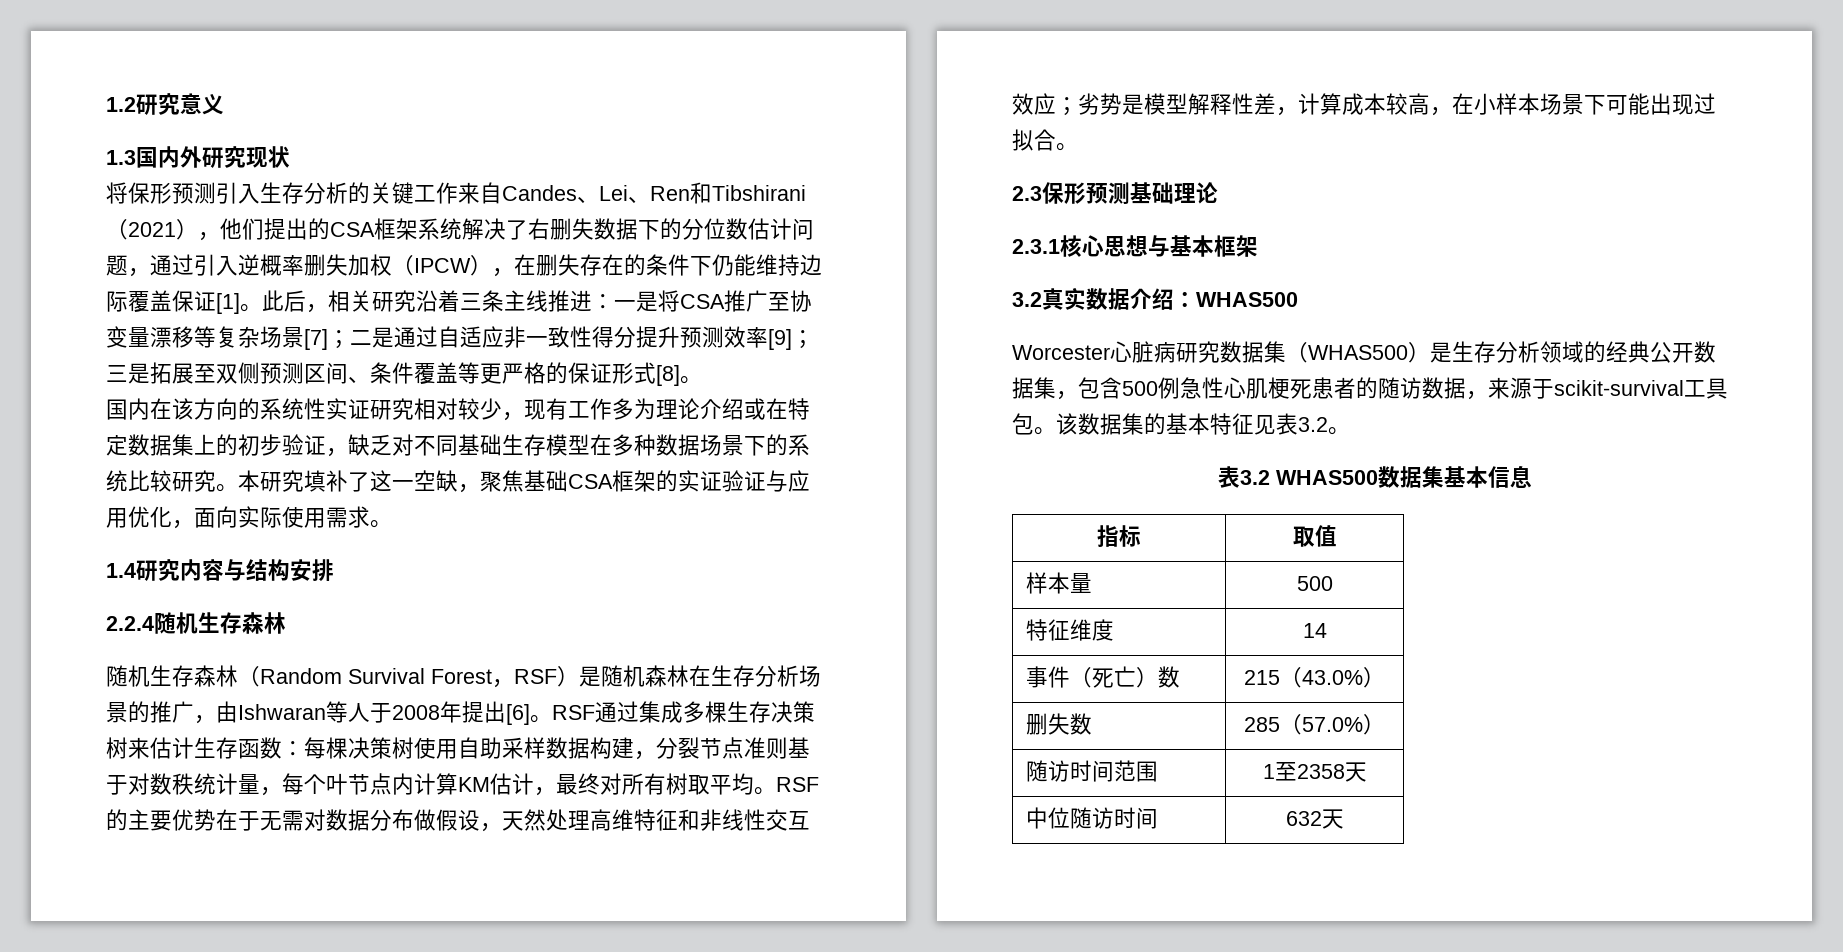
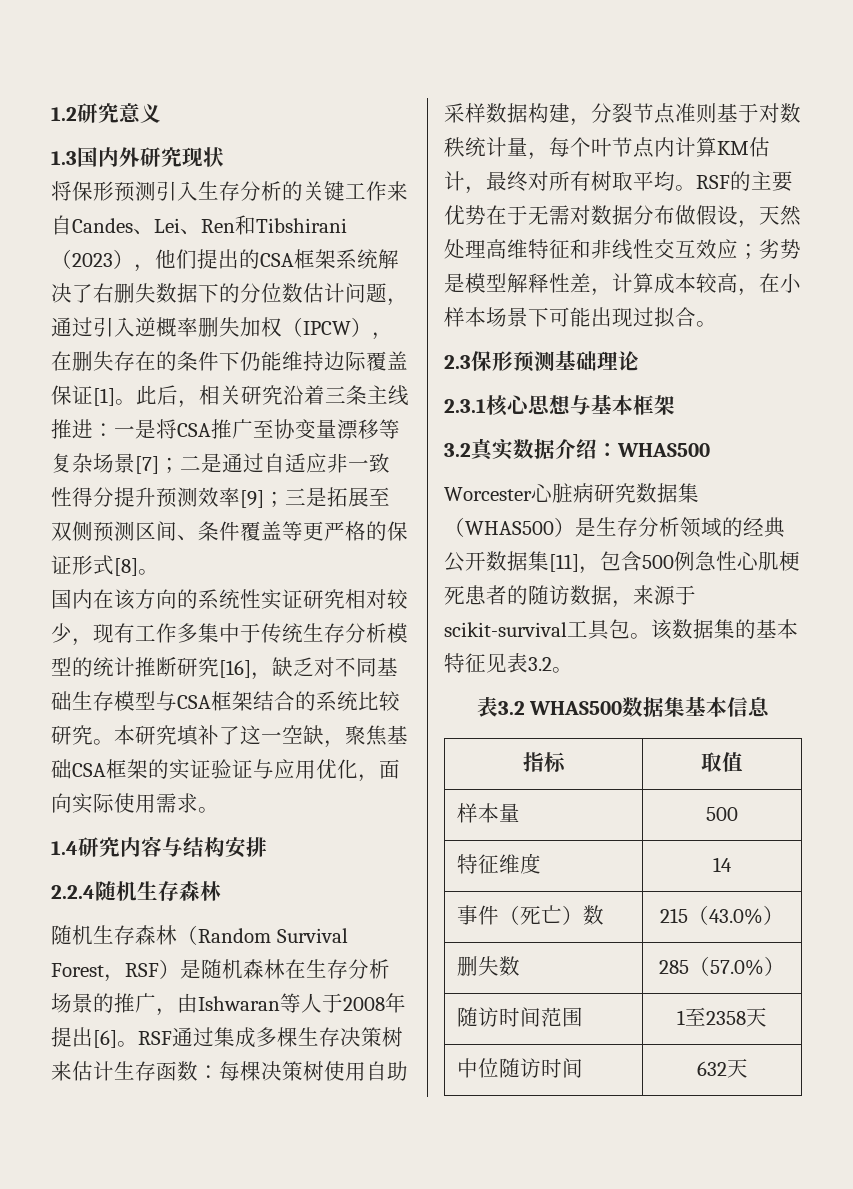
- 将保形预测引入生存分析的关键工作来自Candes、Lei、Ren和Tibshirani（2021），他们提出的CSA框架系统解决了右删失数据下的分位数估计问题，通过引入逆概率删失加权（IPCW），在删失存在的条件下仍能维持边际覆盖保证[1]。
+ 将保形预测引入生存分析的关键工作来自Candes、Lei、Ren和Tibshirani（2023），他们提出的CSA框架系统解决了右删失数据下的分位数估计问题，通过引入逆概率删失加权（IPCW），在删失存在的条件下仍能维持边际覆盖保证[1]。
- 国内在该方向的系统性实证研究相对较少，现有工作多为理论介绍或在特定数据集上的初步验证，缺乏对不同基础生存模型在多种数据场景下的系统比较研究。
+ 国内在该方向的系统性实证研究相对较少，现有工作多集中于传统生存分析模型的统计推断研究[16]，缺乏对不同基础生存模型与CSA框架结合的系统比较研究。
- Worcester心脏病研究数据集（WHAS500）是生存分析领域的经典公开数据集，包含500例急性心肌梗死患者的随访数据，来源于scikit-survival工具包。
+ Worcester心脏病研究数据集（WHAS500）是生存分析领域的经典公开数据集[11]，包含500例急性心肌梗死患者的随访数据，来源于scikit-survival工具包。

